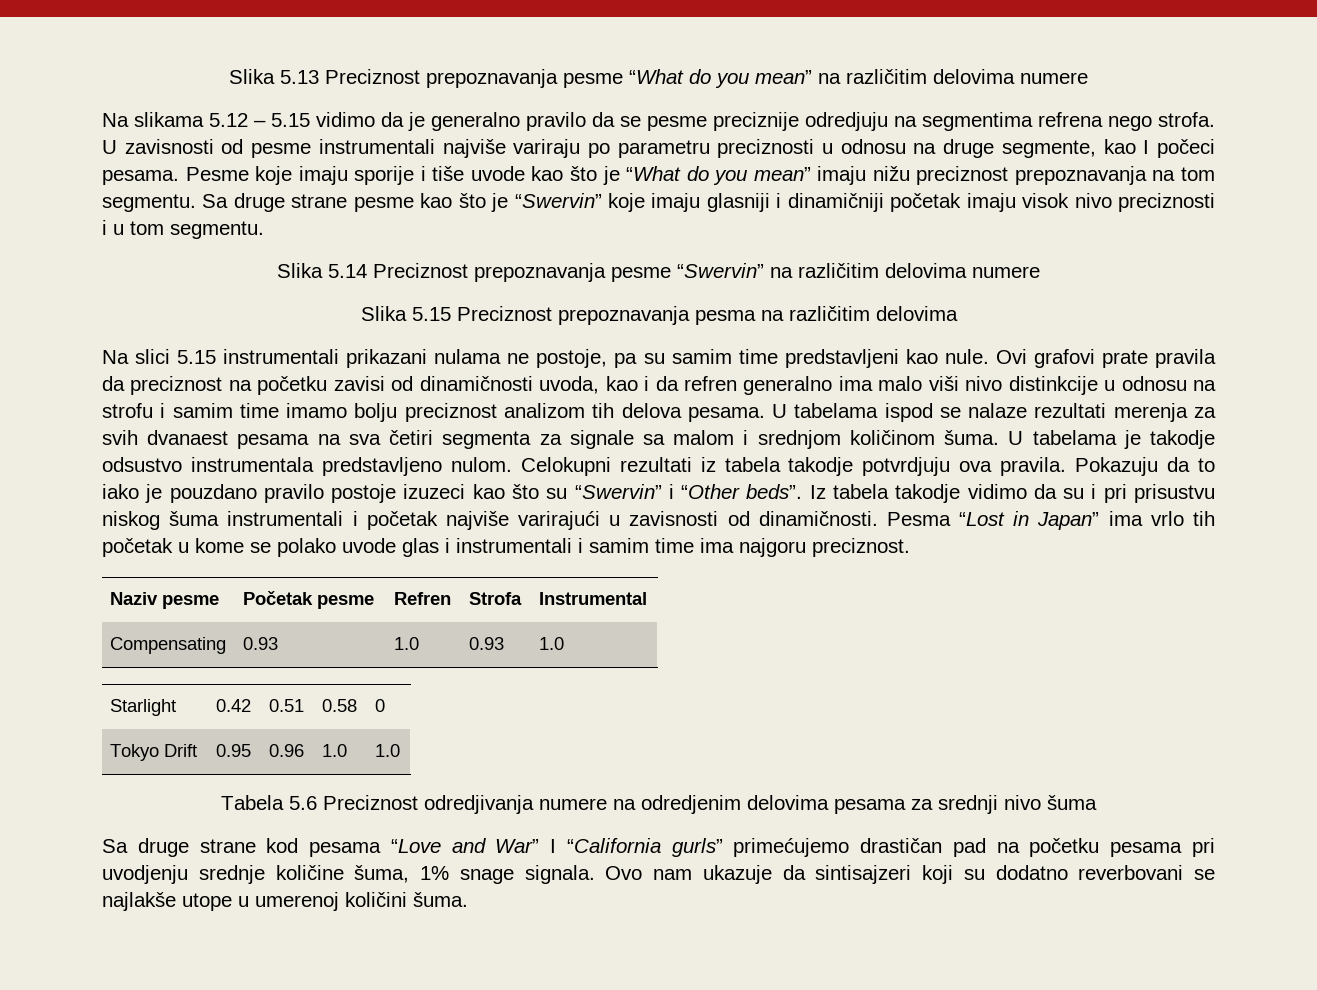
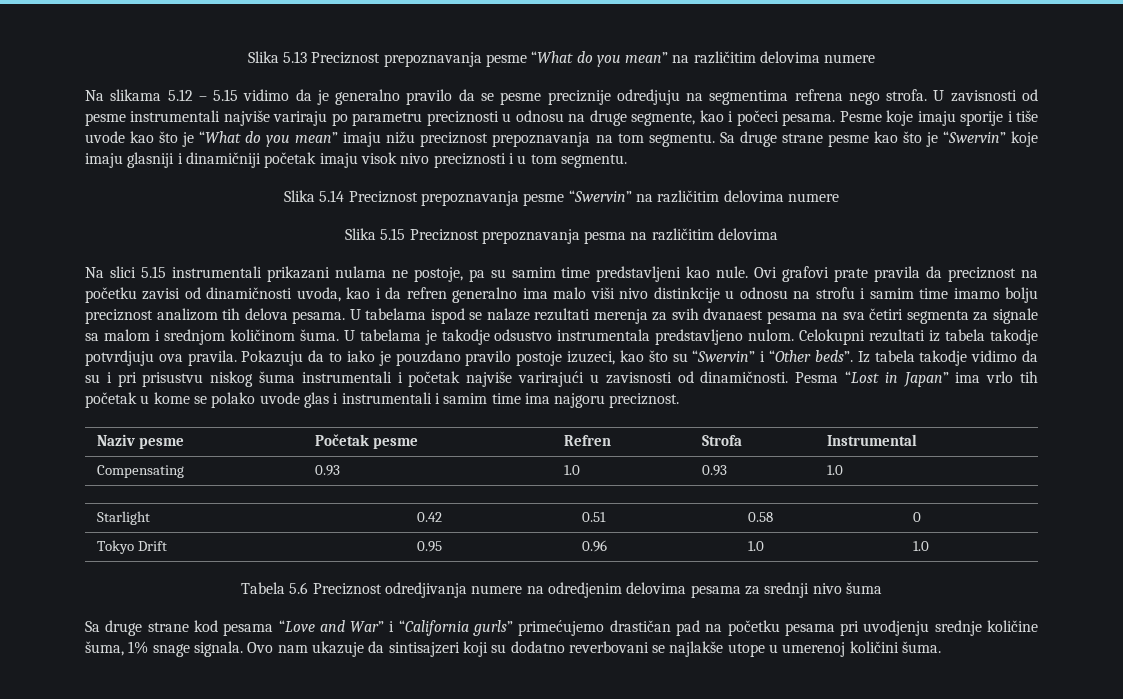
- U zavisnosti od pesme instrumentali najviše variraju po parametru preciznosti u odnosu na druge segmente, kao I počeci pesama.
+ U zavisnosti od pesme instrumentali najviše variraju po parametru preciznosti u odnosu na druge segmente, kao i počeci pesama.
- Pokazuju da to iako je pouzdano pravilo postoje izuzeci kao što su “Swervin” i “Other beds”.
+ Pokazuju da to iako je pouzdano pravilo postoje izuzeci, kao što su “Swervin” i “Other beds”.
- Sa druge strane kod pesama “Love and War” I “California gurls” primećujemo drastičan pad na početku pesama pri uvodjenju srednje količine šuma, 1% snage signala.
+ Sa druge strane kod pesama “Love and War” i “California gurls” primećujemo drastičan pad na početku pesama pri uvodjenju srednje količine šuma, 1% snage signala.

